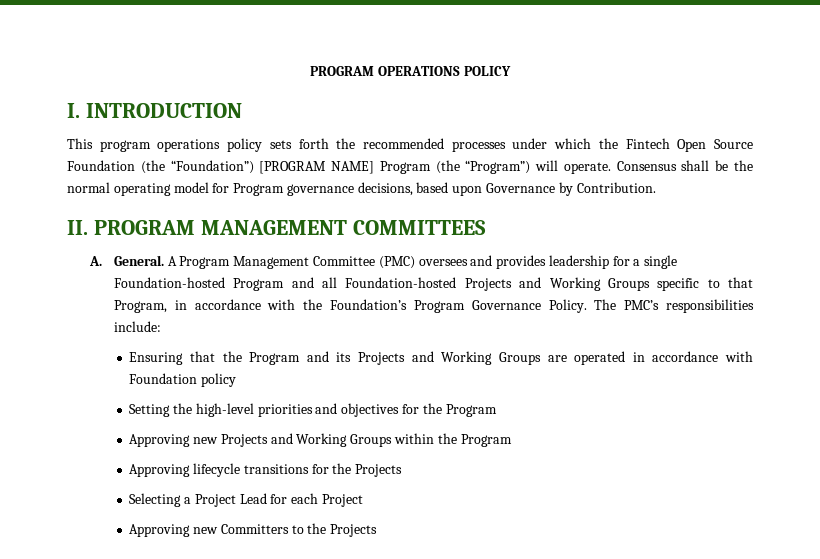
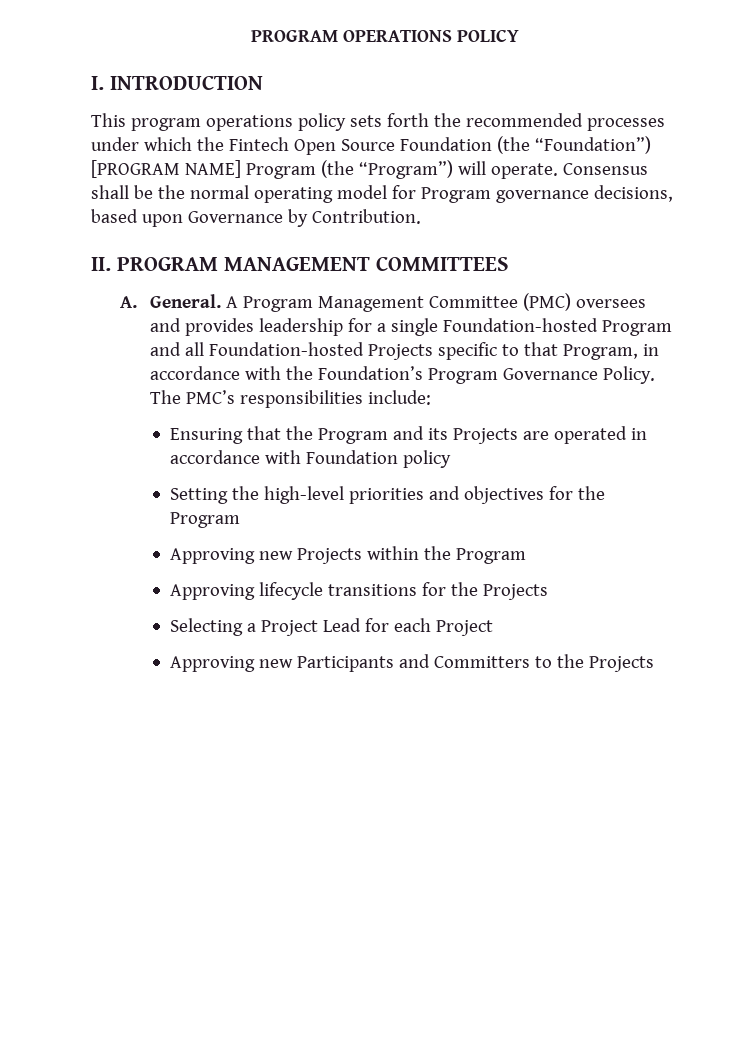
- A Program Management Committee (PMC) oversees and provides leadership for a single Foundation-hosted Program and all Foundation-hosted Projects and Working Groups specific to that Program, in accordance with the Foundation’s Program Governance Policy.
+ A Program Management Committee (PMC) oversees and provides leadership for a single Foundation-hosted Program and all Foundation-hosted Projects specific to that Program, in accordance with the Foundation’s Program Governance Policy.
- Ensuring that the Program and its Projects and Working Groups are operated in accordance with Foundation policy
+ Ensuring that the Program and its Projects are operated in accordance with Foundation policy
- Approving new Projects and Working Groups within the Program
+ Approving new Projects within the Program
- Approving new Committers to the Projects
+ Approving new Participants and Committers to the Projects

